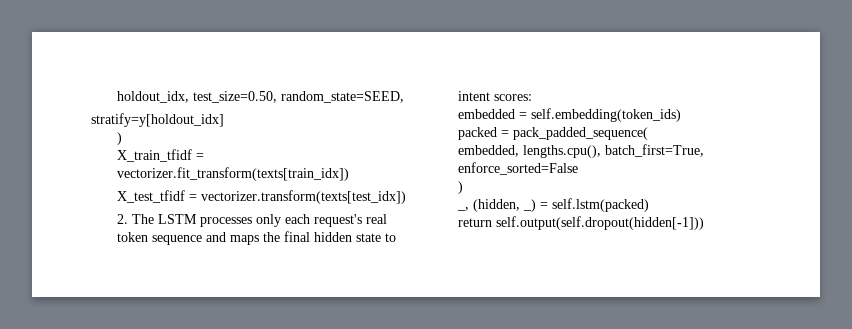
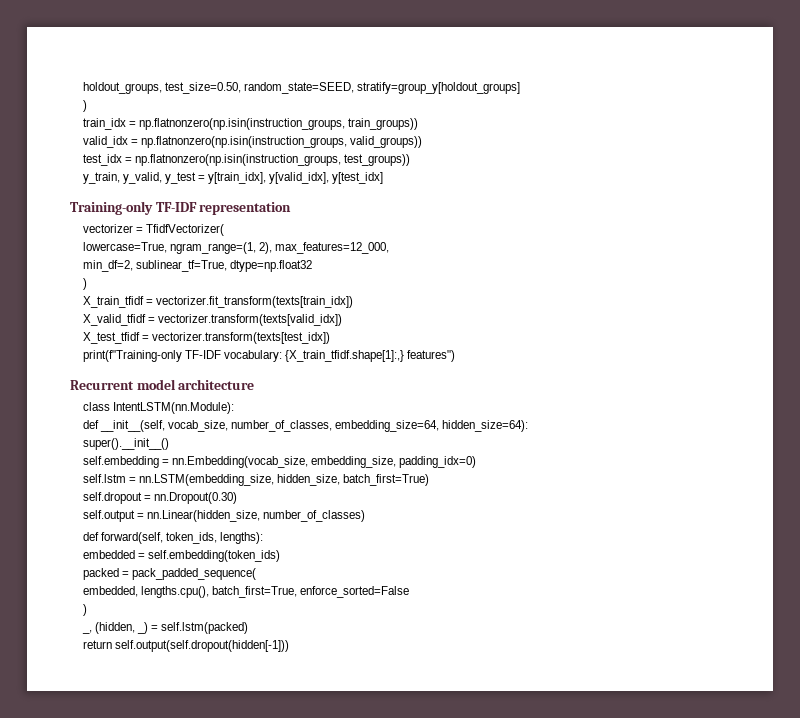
- holdout_idx, test_size=0.50, random_state=SEED,
- stratify=y[holdout_idx]
+ holdout_groups, test_size=0.50, random_state=SEED, stratify=group_y[holdout_groups]
+ )
+ train_idx = np.flatnonzero(np.isin(instruction_groups, train_groups))
+ valid_idx = np.flatnonzero(np.isin(instruction_groups, valid_groups))
+ test_idx = np.flatnonzero(np.isin(instruction_groups, test_groups))
+ y_train, y_valid, y_test = y[train_idx], y[valid_idx], y[test_idx]
+ Training-only TF-IDF representation
+ vectorizer = TfidfVectorizer(
+ lowercase=True, ngram_range=(1, 2), max_features=12_000,
+ min_df=2, sublinear_tf=True, dtype=np.float32
+ X_valid_tfidf = vectorizer.transform(texts[valid_idx])
- 2. The LSTM processes only each request's real token sequence and maps the final hidden state to intent scores:
+ print(f"Training-only TF-IDF vocabulary: {X_train_tfidf.shape[1]:,} features")
+ Recurrent model architecture
+ class IntentLSTM(nn.Module):
+ def __init__(self, vocab_size, number_of_classes, embedding_size=64, hidden_size=64):
+ super().__init__()
+ self.embedding = nn.Embedding(vocab_size, embedding_size, padding_idx=0)
+ self.lstm = nn.LSTM(embedding_size, hidden_size, batch_first=True)
+ self.dropout = nn.Dropout(0.30)
+ self.output = nn.Linear(hidden_size, number_of_classes)
+ def forward(self, token_ids, lengths):

